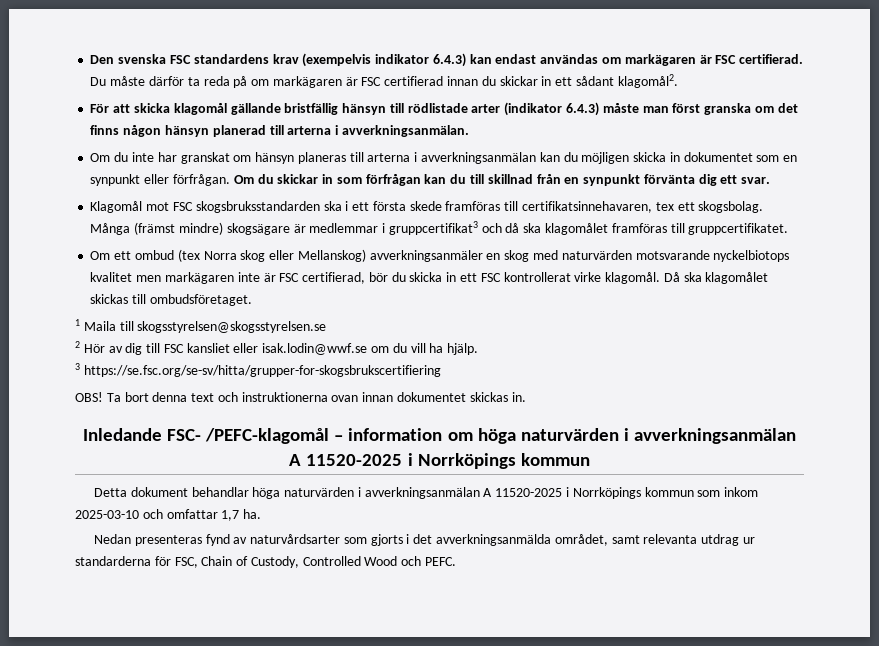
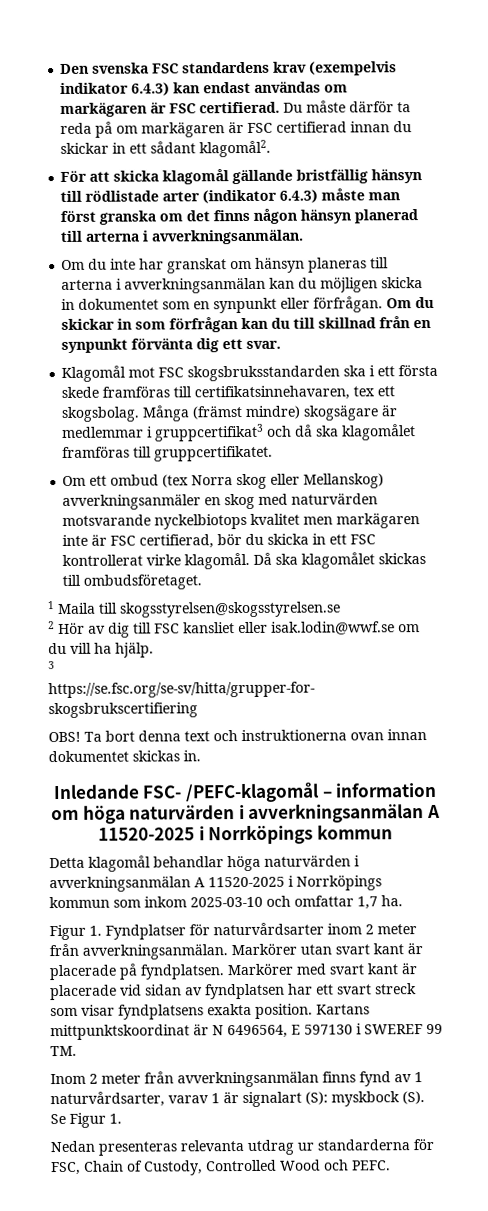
- Detta dokument behandlar höga naturvärden i avverkningsanmälan A 11520-2025 i Norrköpings kommun som inkom 2025-03-10 och omfattar 1,7 ha.
+ Detta klagomål behandlar höga naturvärden i avverkningsanmälan A 11520-2025 i Norrköpings kommun som inkom 2025-03-10 och omfattar 1,7 ha.
- Nedan presenteras fynd av naturvårdsarter som gjorts i det avverkningsanmälda området, samt relevanta utdrag ur standarderna för FSC, Chain of Custody, Controlled Wood och PEFC.
+ Figur 1. Fyndplatser för naturvårdsarter inom 2 meter från avverkningsanmälan. Markörer utan svart kant är placerade på fyndplatsen. Markörer med svart kant är placerade vid sidan av fyndplatsen har ett svart streck som visar fyndplatsens exakta position. Kartans mittpunktskoordinat är N 6496564, E 597130 i SWEREF 99 TM.
+ Inom 2 meter från avverkningsanmälan finns fynd av 1 naturvårdsarter, varav 1 är signalart (S): myskbock (S). Se Figur 1.
+ Nedan presenteras relevanta utdrag ur standarderna för FSC, Chain of Custody, Controlled Wood och PEFC.

